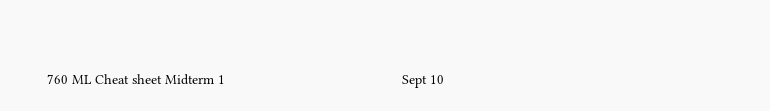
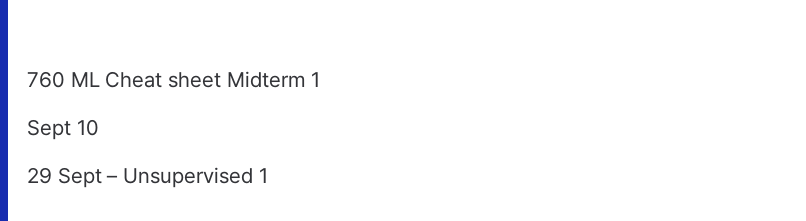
+ 29 Sept – Unsupervised 1

